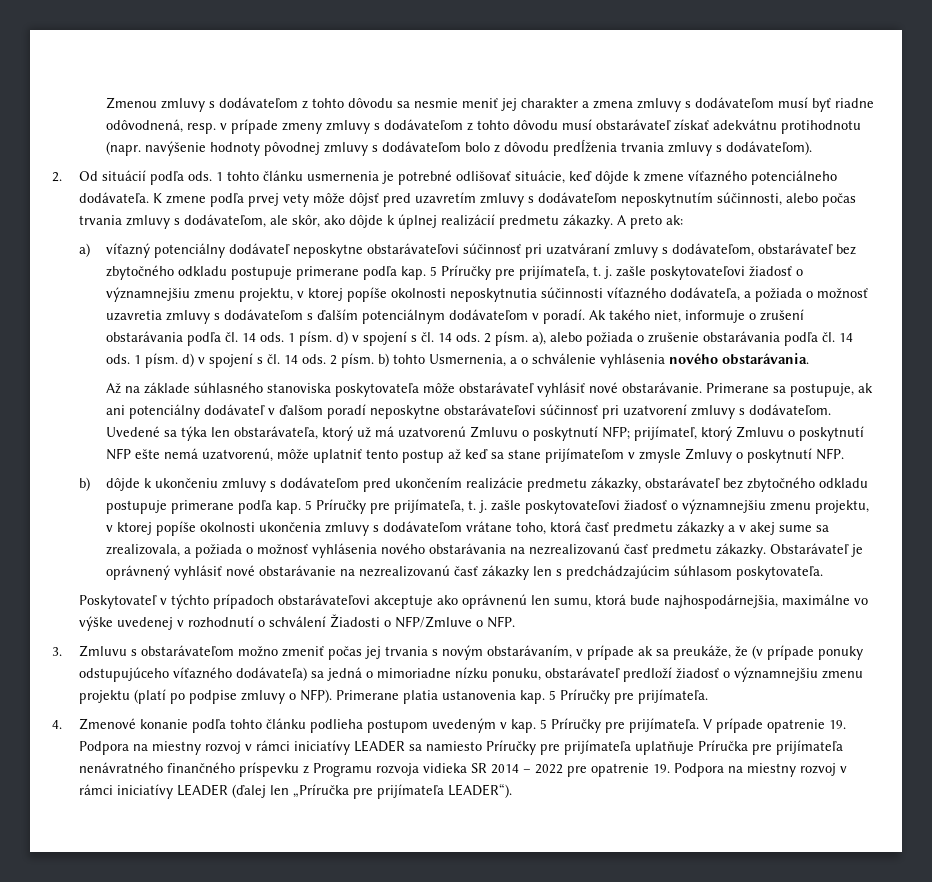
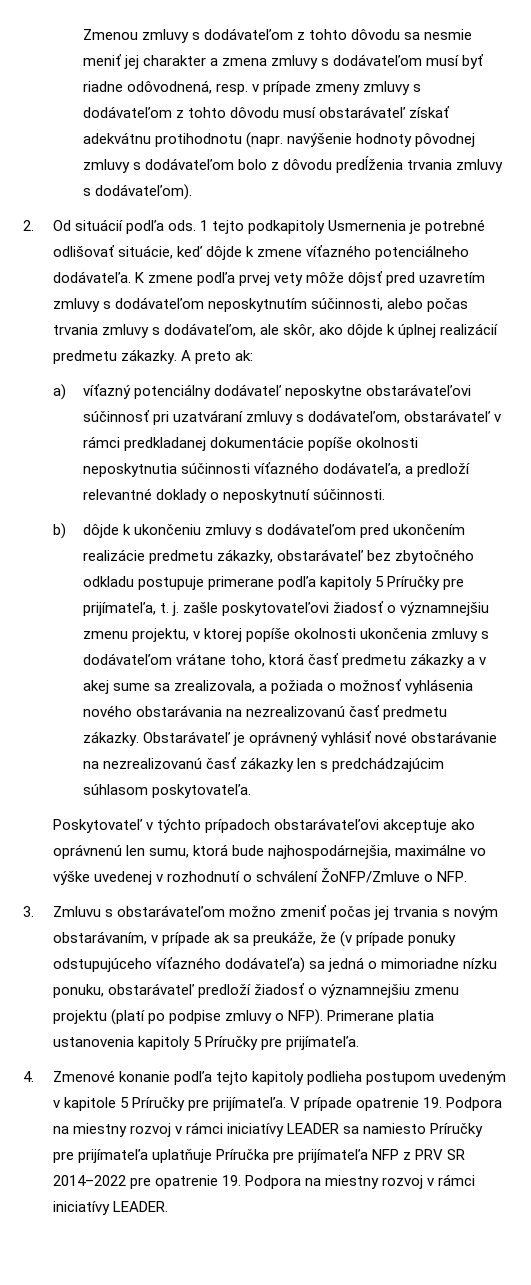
- 1 tohto článku usmernenia je potrebné odlišovať situácie, keď dôjde k zmene víťazného potenciálneho dodávateľa.
+ 1 tejto podkapitoly Usmernenia je potrebné odlišovať situácie, keď dôjde k zmene víťazného potenciálneho dodávateľa.
- a) víťazný potenciálny dodávateľ neposkytne obstarávateľovi súčinnosť pri uzatváraní zmluvy s dodávateľom, obstarávateľ bez zbytočného odkladu postupuje primerane podľa kap. 5 Príručky pre prijímateľa, t. j. zašle poskytovateľovi žiadosť o významnejšiu zmenu projektu, v ktorej popíše okolnosti neposkytnutia súčinnosti víťazného dodávateľa, a požiada o možnosť uzavretia zmluvy s dodávateľom s ďalším potenciálnym dodávateľom v poradí. Ak takého niet, informuje o zrušení obstarávania podľa čl. 14 ods. 1 písm. d) v spojení s čl. 14 ods. 2 písm. a), alebo požiada o zrušenie obstarávania podľa čl. 14 ods. 1 písm. d) v spojení s čl. 14 ods. 2 písm. b) tohto Usmernenia, a o schválenie vyhlásenia nového obstarávania.
- Až na základe súhlasného stanoviska poskytovateľa môže obstarávateľ vyhlásiť nové obstarávanie. Primerane sa postupuje, ak ani potenciálny dodávateľ v ďalšom poradí neposkytne obstarávateľovi súčinnosť pri uzatvorení zmluvy s dodávateľom. Uvedené sa týka len obstarávateľa, ktorý už má uzatvorenú Zmluvu o poskytnutí NFP; prijímateľ, ktorý Zmluvu o poskytnutí NFP ešte nemá uzatvorenú, môže uplatniť tento postup až keď sa stane prijímateľom v zmysle Zmluvy o poskytnutí NFP.
+ a) víťazný potenciálny dodávateľ neposkytne obstarávateľovi súčinnosť pri uzatváraní zmluvy s dodávateľom, obstarávateľ v rámci predkladanej dokumentácie popíše okolnosti neposkytnutia súčinnosti víťazného dodávateľa, a predloží relevantné doklady o neposkytnutí súčinnosti.
- b) dôjde k ukončeniu zmluvy s dodávateľom pred ukončením realizácie predmetu zákazky, obstarávateľ bez zbytočného odkladu postupuje primerane podľa kap. 5 Príručky pre prijímateľa, t. j. zašle poskytovateľovi žiadosť o významnejšiu zmenu projektu, v ktorej popíše okolnosti ukončenia zmluvy s dodávateľom vrátane toho, ktorá časť predmetu zákazky a v akej sume sa zrealizovala, a požiada o možnosť vyhlásenia nového obstarávania na nezrealizovanú časť predmetu zákazky.
+ b) dôjde k ukončeniu zmluvy s dodávateľom pred ukončením realizácie predmetu zákazky, obstarávateľ bez zbytočného odkladu postupuje primerane podľa kapitoly 5 Príručky pre prijímateľa, t. j. zašle poskytovateľovi žiadosť o významnejšiu zmenu projektu, v ktorej popíše okolnosti ukončenia zmluvy s dodávateľom vrátane toho, ktorá časť predmetu zákazky a v akej sume sa zrealizovala, a požiada o možnosť vyhlásenia nového obstarávania na nezrealizovanú časť predmetu zákazky.
- Poskytovateľ v týchto prípadoch obstarávateľovi akceptuje ako oprávnenú len sumu, ktorá bude najhospodárnejšia, maximálne vo výške uvedenej v rozhodnutí o schválení Žiadosti o NFP/Zmluve o NFP.
+ Poskytovateľ v týchto prípadoch obstarávateľovi akceptuje ako oprávnenú len sumu, ktorá bude najhospodárnejšia, maximálne vo výške uvedenej v rozhodnutí o schválení ŽoNFP/Zmluve o NFP.
- Primerane platia ustanovenia kap. 5 Príručky pre prijímateľa.
+ Primerane platia ustanovenia kapitoly 5 Príručky pre prijímateľa.
- 4. Zmenové konanie podľa tohto článku podlieha postupom uvedeným v kap. 5 Príručky pre prijímateľa.
+ 4. Zmenové konanie podľa tejto kapitoly podlieha postupom uvedeným v kapitole 5 Príručky pre prijímateľa.
- V prípade opatrenie 19. Podpora na miestny rozvoj v rámci iniciatívy LEADER sa namiesto Príručky pre prijímateľa uplatňuje Príručka pre prijímateľa nenávratného finančného príspevku z Programu rozvoja vidieka SR 2014 – 2022 pre opatrenie 19. Podpora na miestny rozvoj v rámci iniciatívy LEADER (ďalej len „Príručka pre prijímateľa LEADER“).
+ V prípade opatrenie 19. Podpora na miestny rozvoj v rámci iniciatívy LEADER sa namiesto Príručky pre prijímateľa uplatňuje Príručka pre prijímateľa NFP z PRV SR 2014–2022 pre opatrenie 19. Podpora na miestny rozvoj v rámci iniciatívy LEADER.

